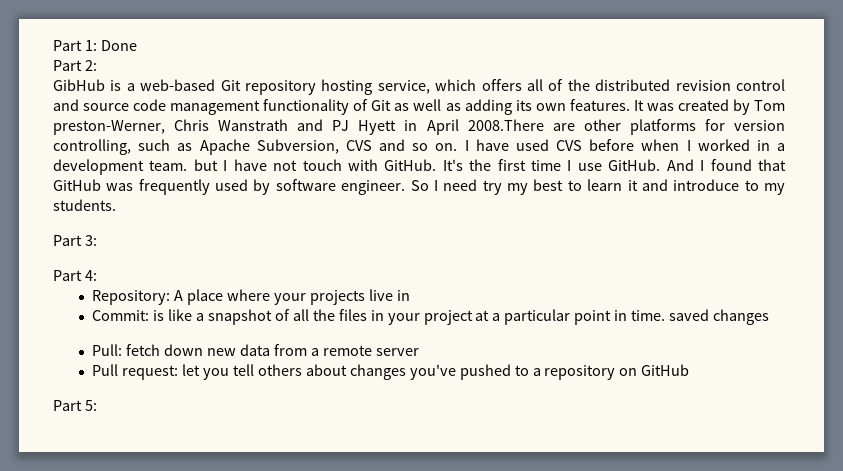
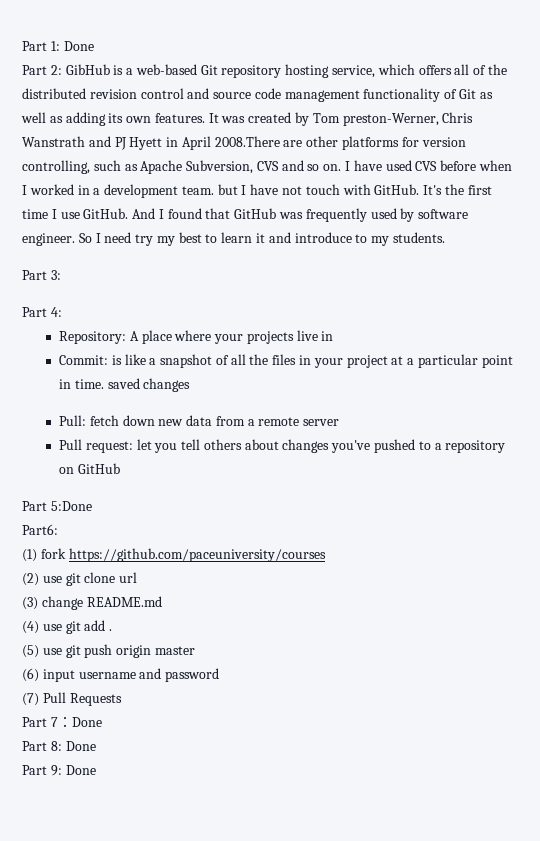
- Part 2:
- GibHub is a web-based Git repository hosting service, which offers all of the distributed revision control and source code management functionality of Git as well as adding its own features.
+ Part 2: GibHub is a web-based Git repository hosting service, which offers all of the distributed revision control and source code management functionality of Git as well as adding its own features.
- Part 5:
+ Part 5:Done
+ Part6:
+ (1) fork https://github.com/paceuniversity/courses
+ (2) use git clone url
+ (3) change README.md
+ (4) use git add .
+ (5) use git push origin master
+ (6) input username and password
+ (7) Pull Requests
+ Part 7：Done
+ Part 8: Done
+ Part 9: Done

